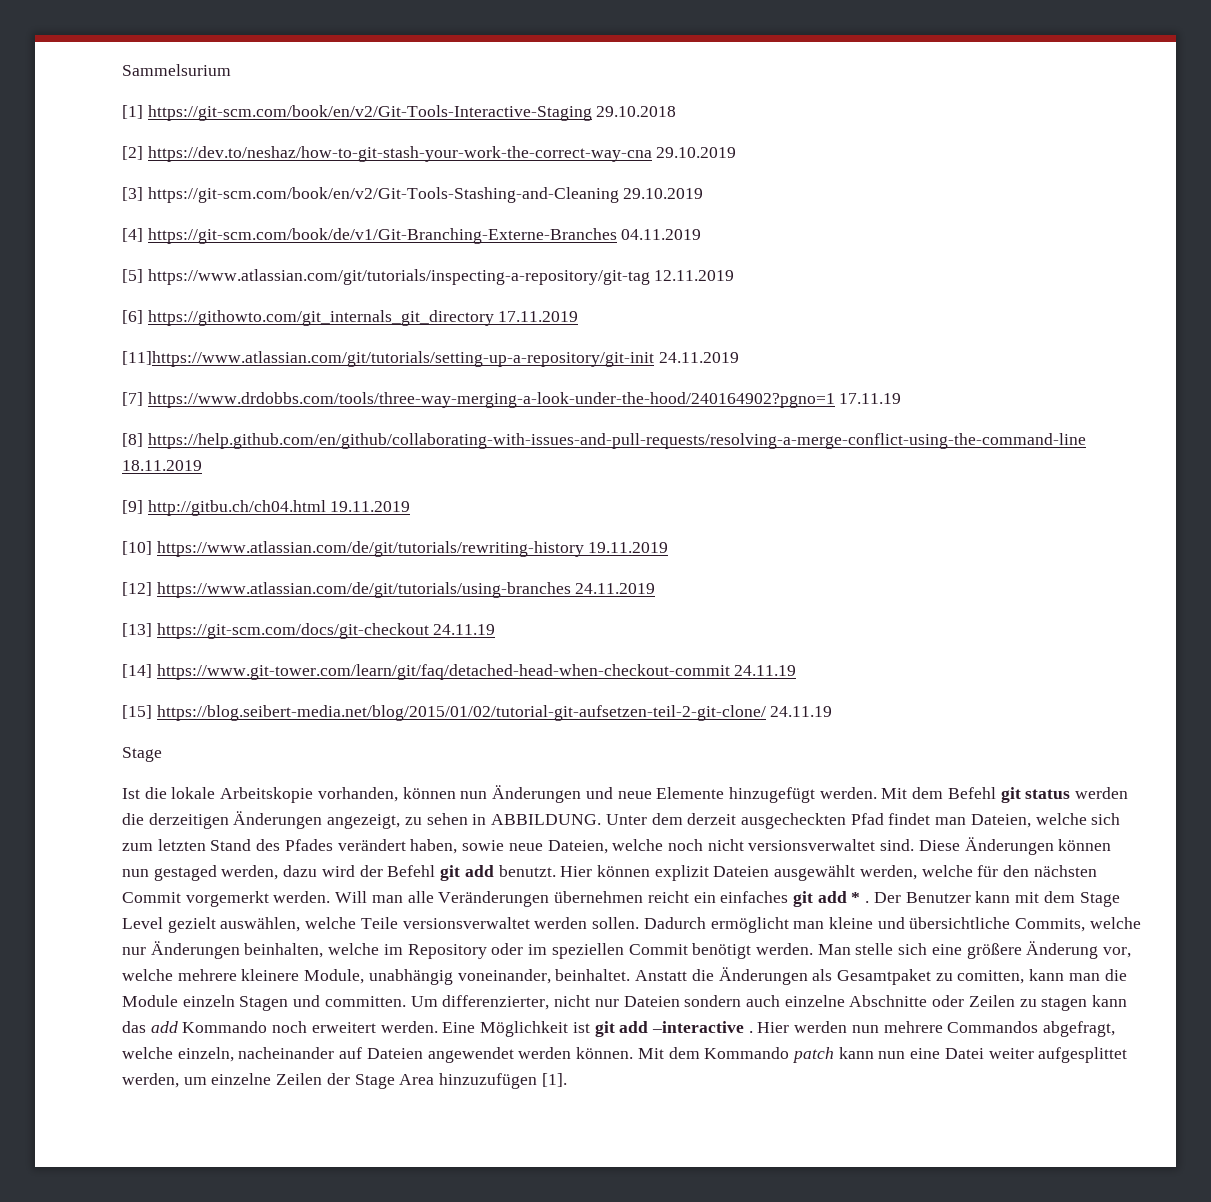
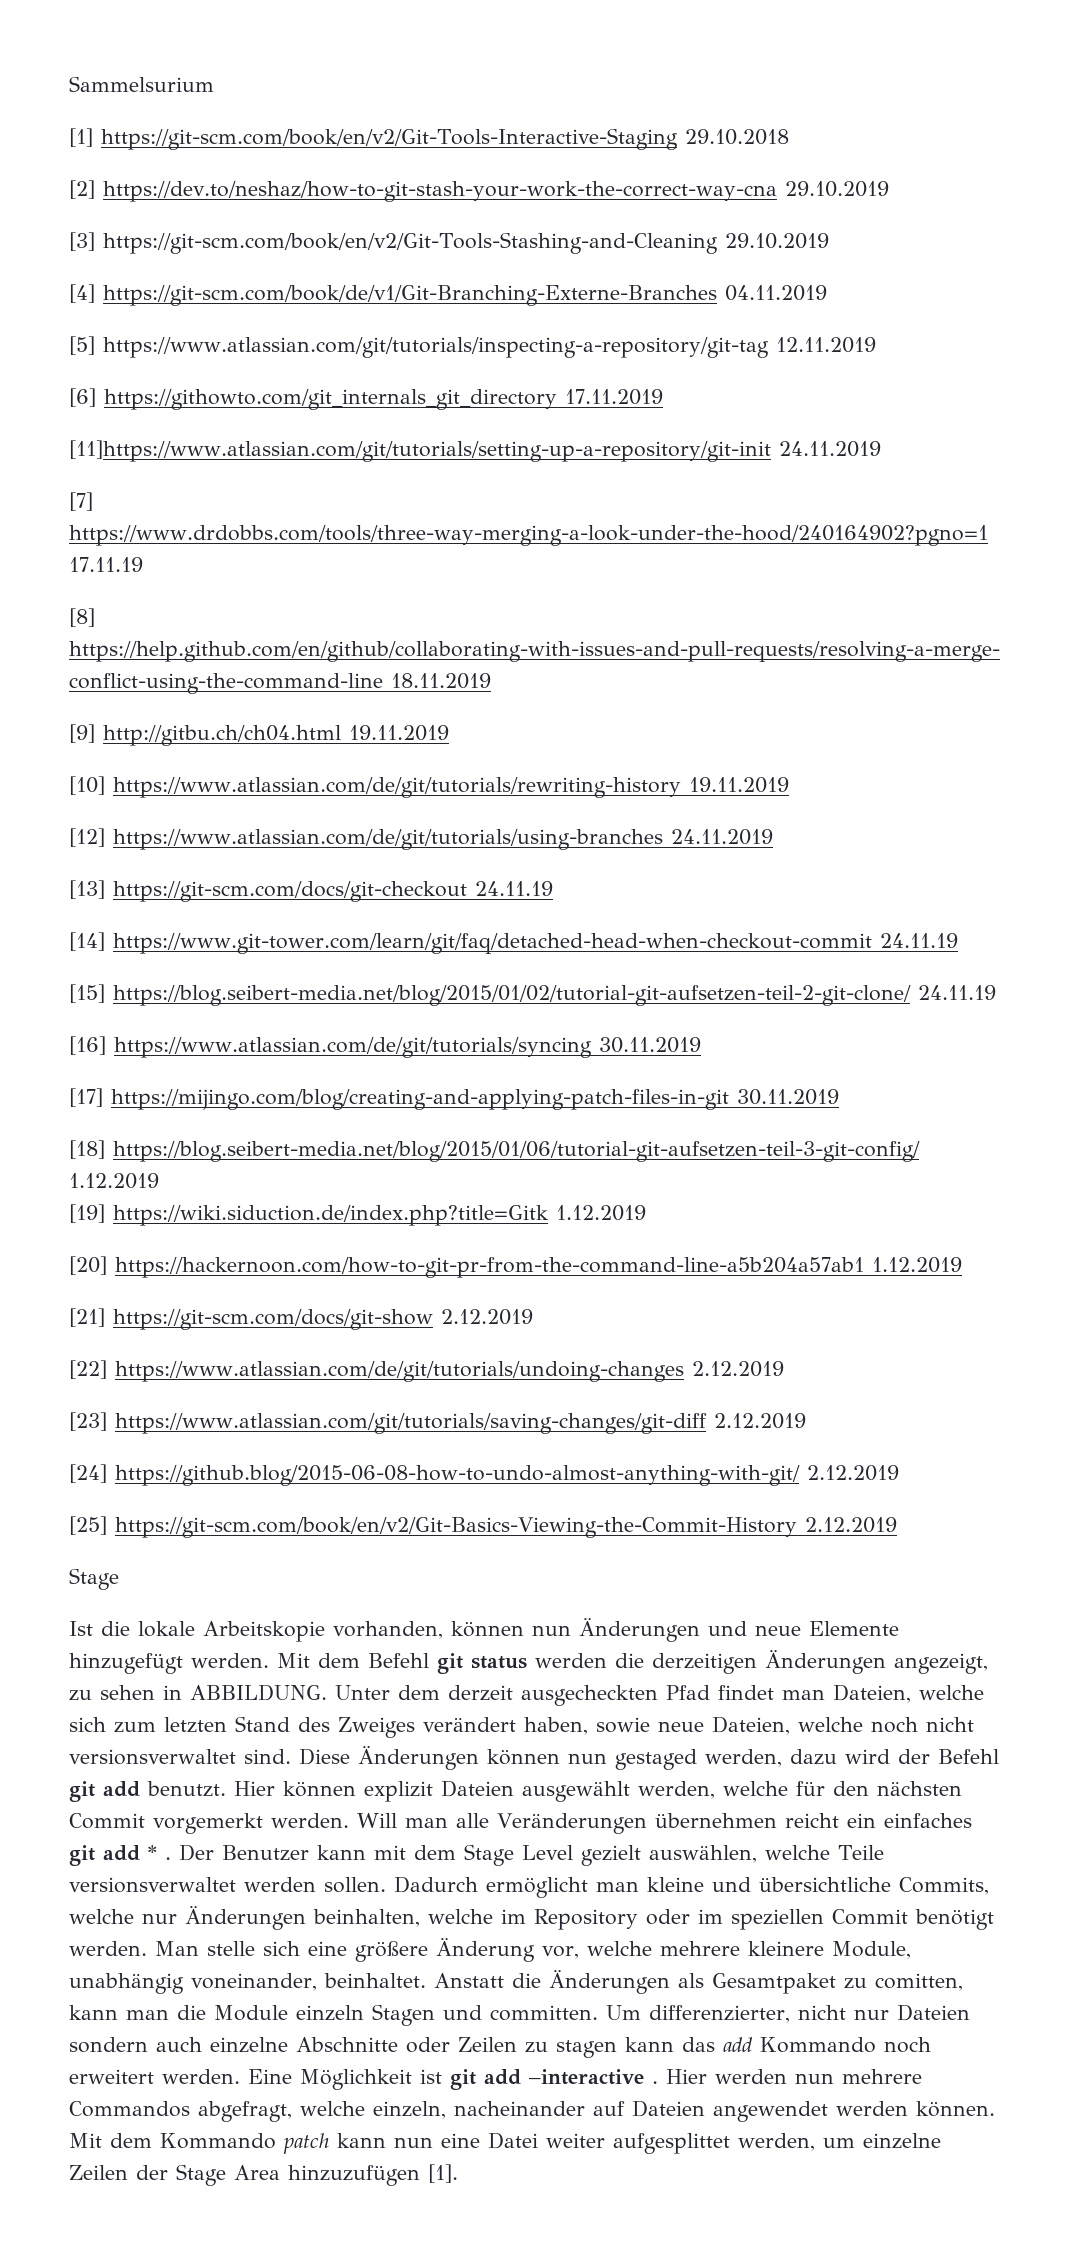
+ [16] https://www.atlassian.com/de/git/tutorials/syncing 30.11.2019
+ [17] https://mijingo.com/blog/creating-and-applying-patch-files-in-git 30.11.2019
+ [18] https://blog.seibert-media.net/blog/2015/01/06/tutorial-git-aufsetzen-teil-3-git-config/ 1.12.2019
+ [19] https://wiki.siduction.de/index.php?title=Gitk 1.12.2019
+ [20] https://hackernoon.com/how-to-git-pr-from-the-command-line-a5b204a57ab1 1.12.2019
+ [21] https://git-scm.com/docs/git-show 2.12.2019
+ [22] https://www.atlassian.com/de/git/tutorials/undoing-changes 2.12.2019
+ [23] https://www.atlassian.com/git/tutorials/saving-changes/git-diff 2.12.2019
+ [24] https://github.blog/2015-06-08-how-to-undo-almost-anything-with-git/ 2.12.2019
+ [25] https://git-scm.com/book/en/v2/Git-Basics-Viewing-the-Commit-History 2.12.2019
- Unter dem derzeit ausgecheckten Pfad findet man Dateien, welche sich zum letzten Stand des Pfades verändert haben, sowie neue Dateien, welche noch nicht versionsverwaltet sind.
+ Unter dem derzeit ausgecheckten Pfad findet man Dateien, welche sich zum letzten Stand des Zweiges verändert haben, sowie neue Dateien, welche noch nicht versionsverwaltet sind.

